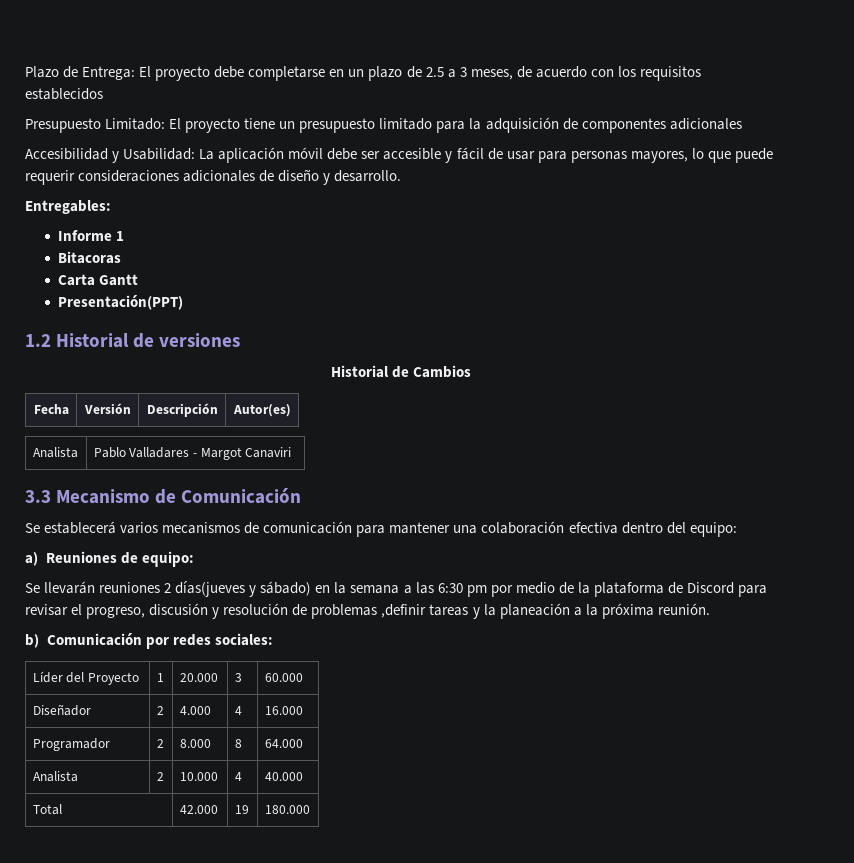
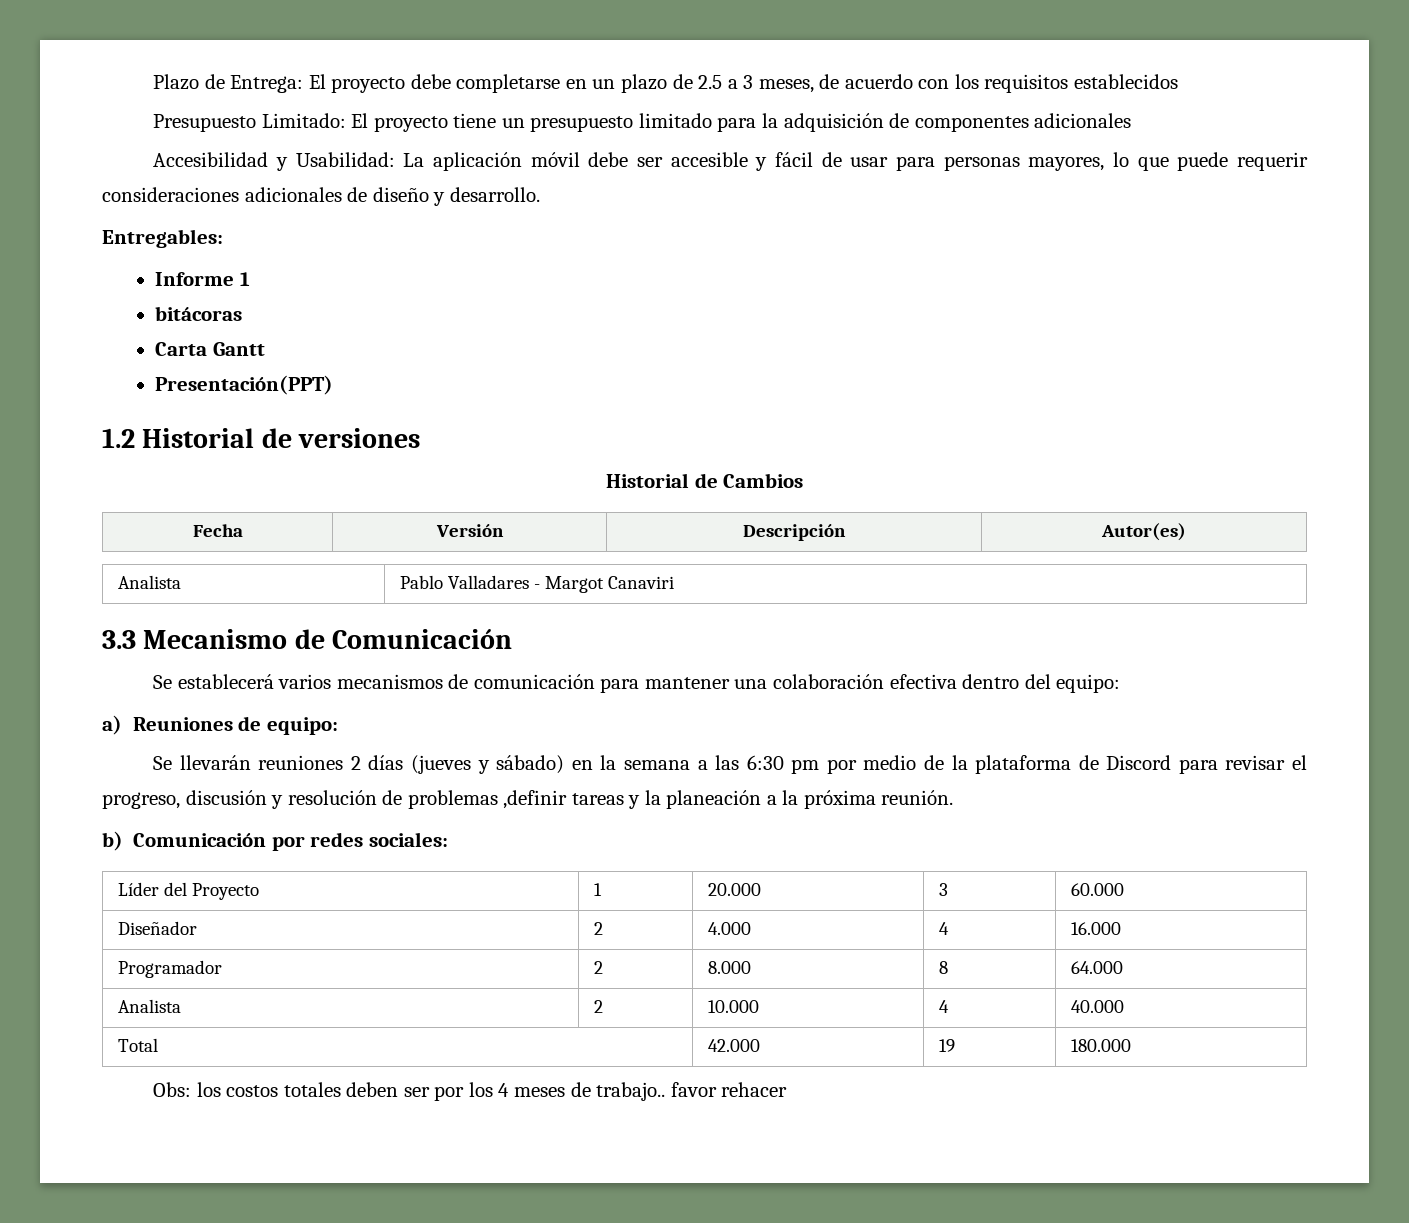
- Bitacoras
+ bitácoras
- Se llevarán reuniones 2 días(jueves y sábado) en la semana a las 6:30 pm por medio de la plataforma de Discord para revisar el progreso, discusión y resolución de problemas ,definir tareas y la planeación a la próxima reunión.
+ Se llevarán reuniones 2 días (jueves y sábado) en la semana a las 6:30 pm por medio de la plataforma de Discord para revisar el progreso, discusión y resolución de problemas ,definir tareas y la planeación a la próxima reunión.
+ Obs: los costos totales deben ser por los 4 meses de trabajo.. favor rehacer

